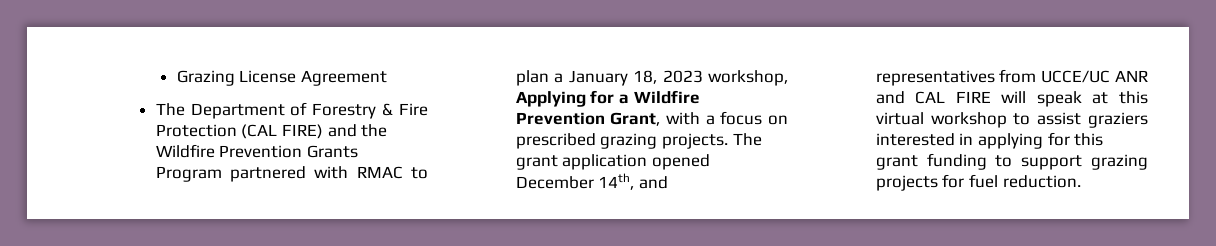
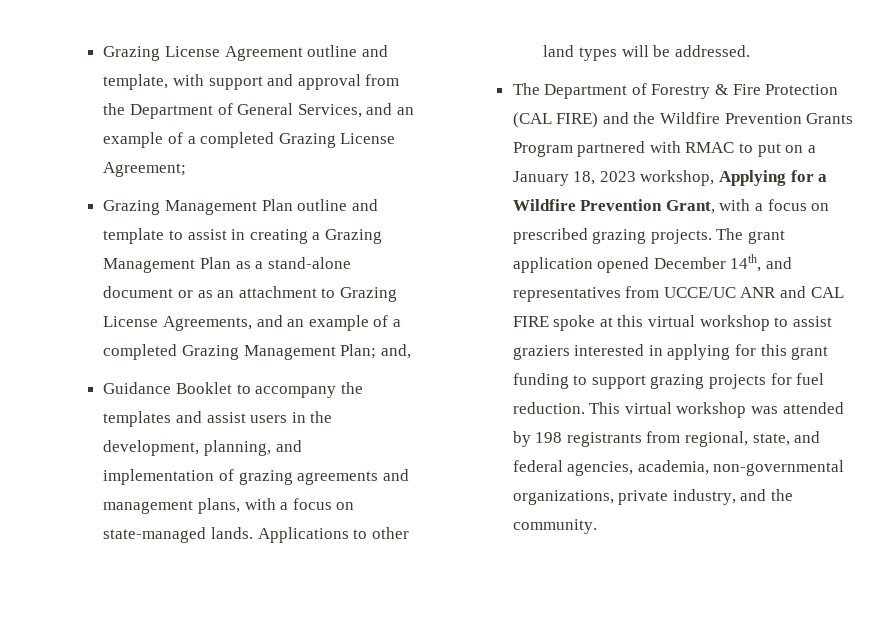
- Grazing License Agreement
+ Grazing License Agreement outline and template, with support and approval from the Department of General Services, and an example of a completed Grazing License Agreement;
+ Grazing Management Plan outline and template to assist in creating a Grazing Management Plan as a stand-alone document or as an attachment to Grazing License Agreements, and an example of a completed Grazing Management Plan; and,
+ Guidance Booklet to accompany the templates and assist users in the development, planning, and implementation of grazing agreements and management plans, with a focus on state-managed lands. Applications to other land types will be addressed.
- The Department of Forestry & Fire Protection (CAL FIRE) and the Wildfire Prevention Grants Program partnered with RMAC to plan a January 18, 2023 workshop, Applying for a Wildfire Prevention Grant, with a focus on prescribed grazing projects.
+ The Department of Forestry & Fire Protection (CAL FIRE) and the Wildfire Prevention Grants Program partnered with RMAC to put on a January 18, 2023 workshop, Applying for a Wildfire Prevention Grant, with a focus on prescribed grazing projects.
- The grant application opened December 14th, and representatives from UCCE/UC ANR and CAL FIRE will speak at this virtual workshop to assist graziers interested in applying for this grant funding to support grazing projects for fuel reduction.
+ The grant application opened December 14th, and representatives from UCCE/UC ANR and CAL FIRE spoke at this virtual workshop to assist graziers interested in applying for this grant funding to support grazing projects for fuel reduction.
+ This virtual workshop was attended by 198 registrants from regional, state, and federal agencies, academia, non-governmental organizations, private industry, and the community.

